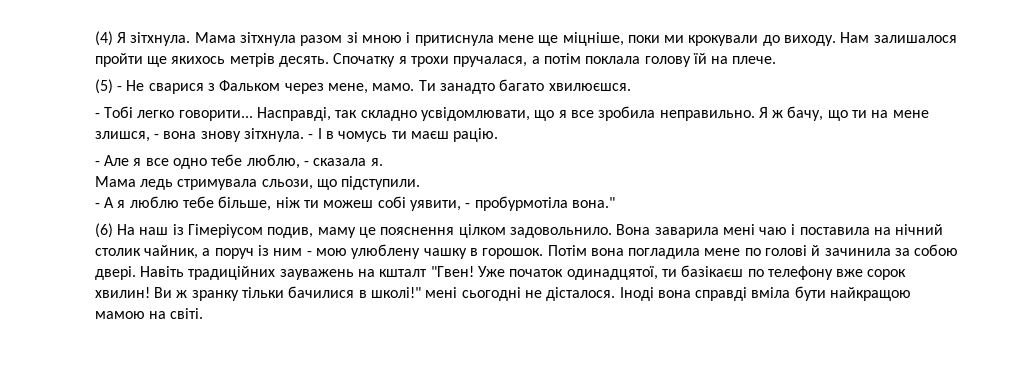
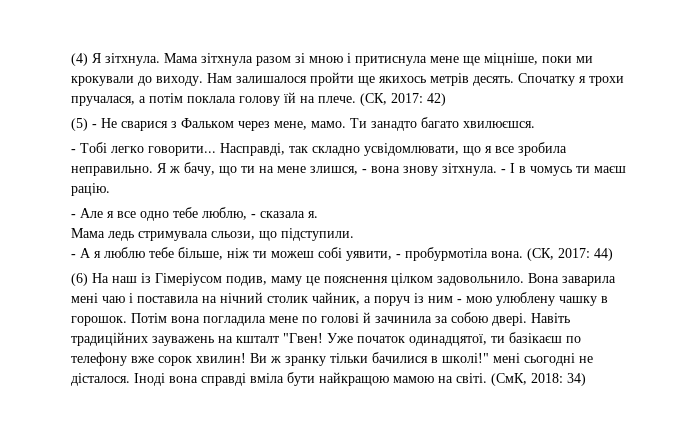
+ (СК, 2017: 42)
- - А я люблю тебе більше, ніж ти можеш собі уявити, - пробурмотіла вона."
+ - А я люблю тебе більше, ніж ти можеш собі уявити, - пробурмотіла вона. (СК, 2017: 44)
+ (СмК, 2018: 34)

